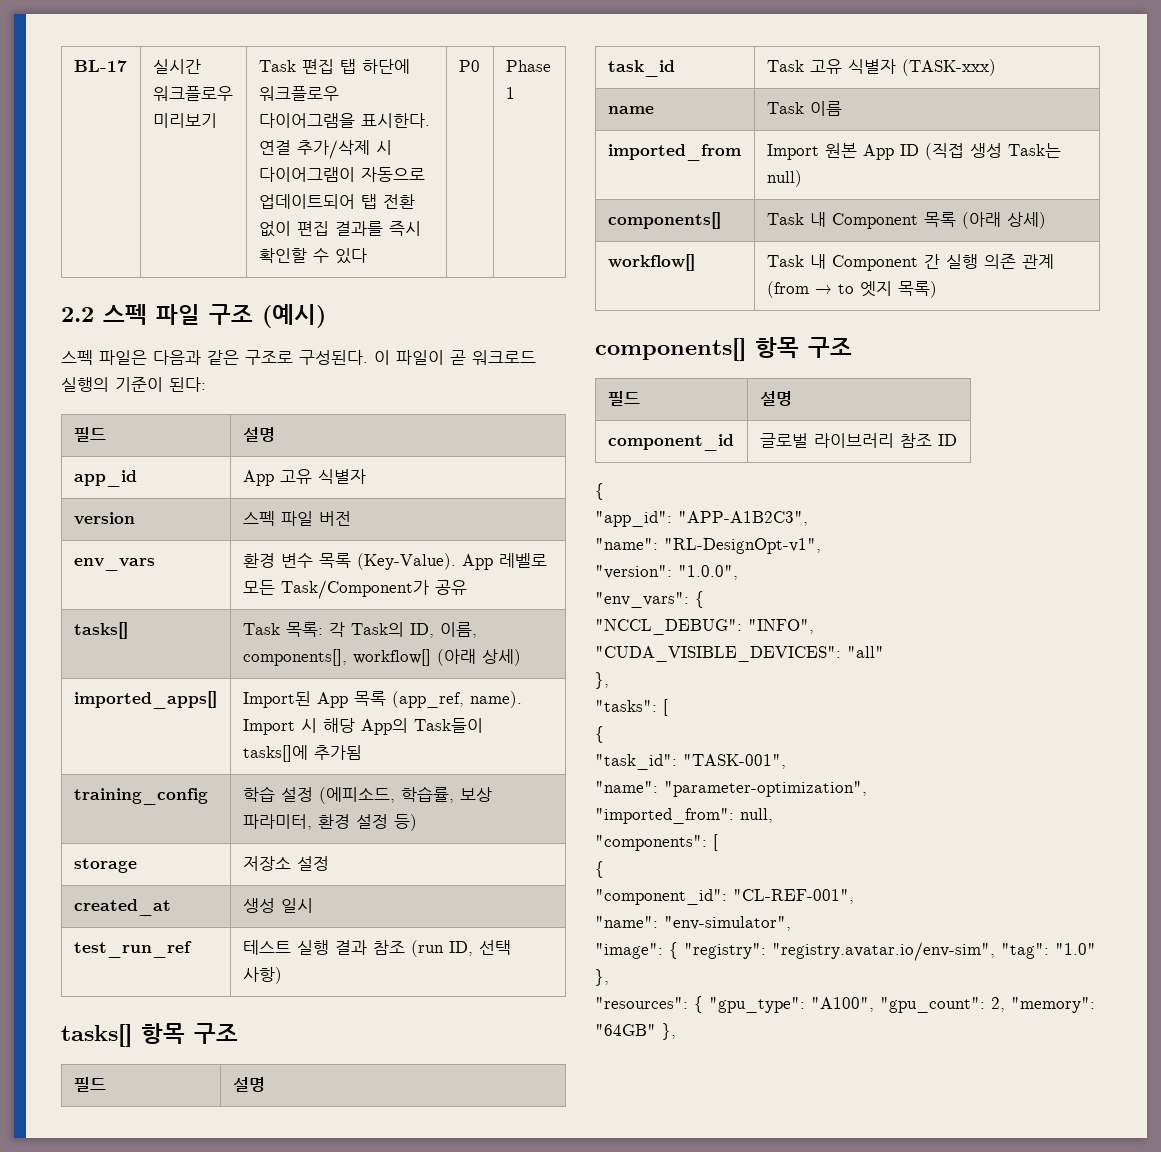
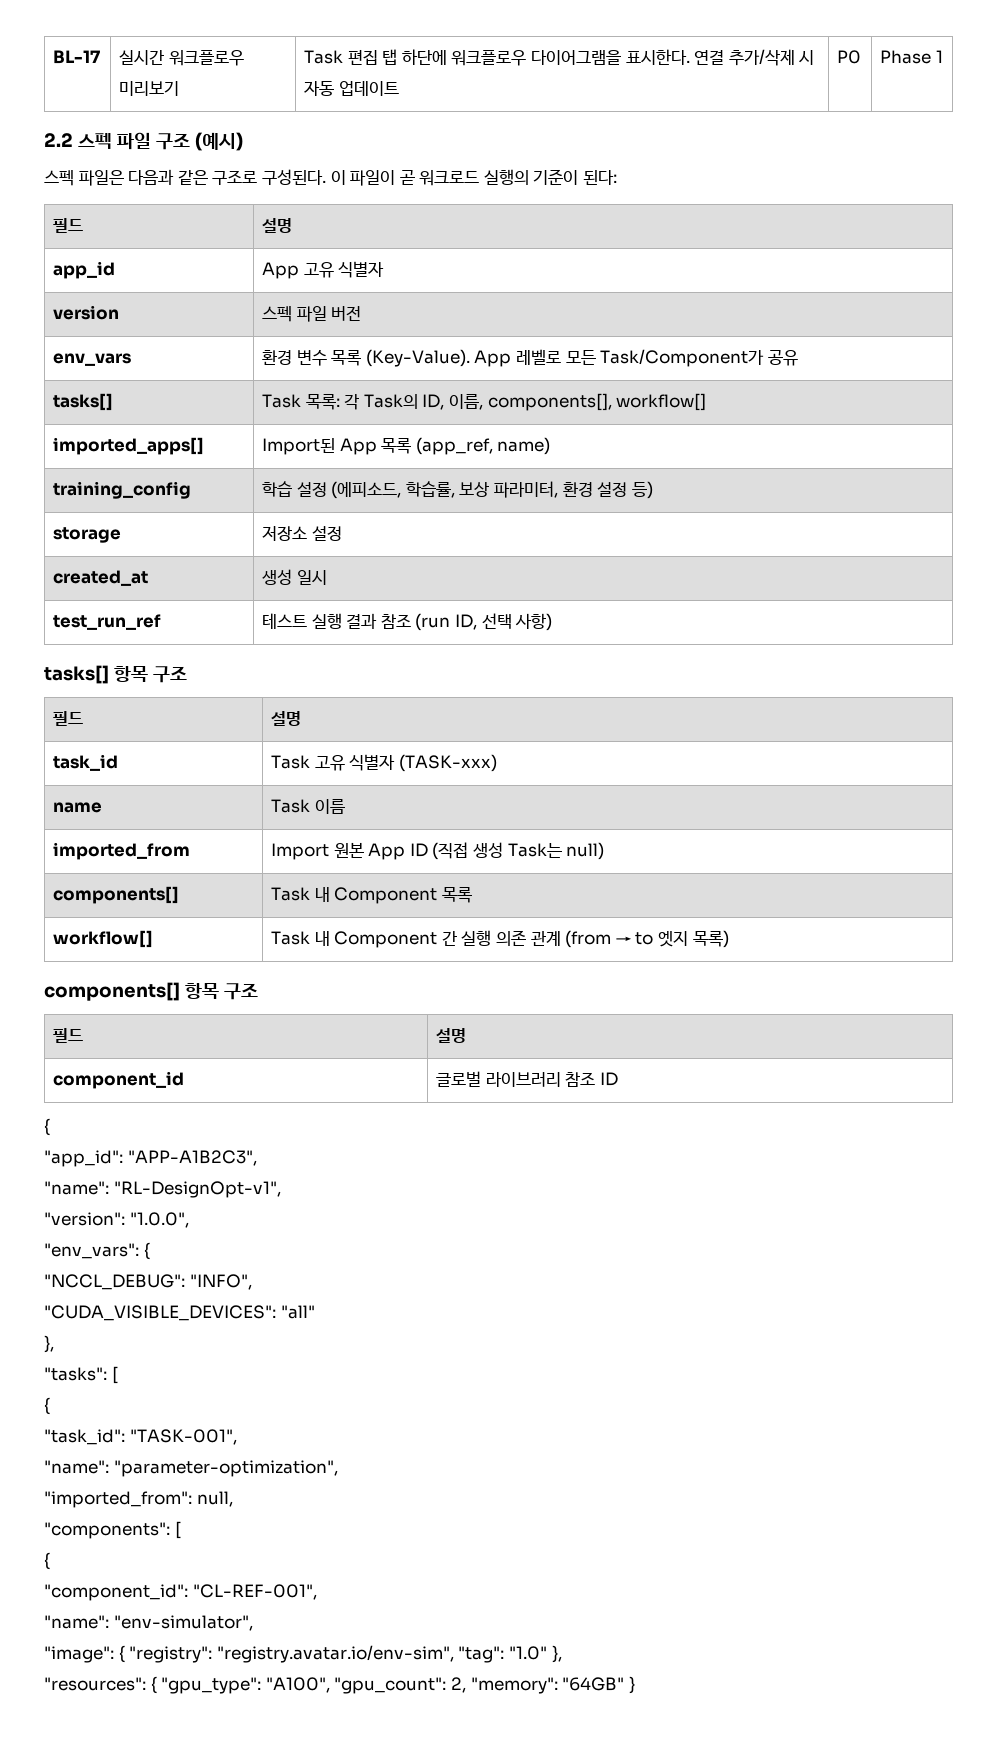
- BL-17 | 실시간 워크플로우 미리보기 | Task 편집 탭 하단에 워크플로우 다이어그램을 표시한다. 연결 추가/삭제 시 다이어그램이 자동으로 업데이트되어 탭 전환 없이 편집 결과를 즉시 확인할 수 있다 | P0 | Phase 1
+ BL-17 | 실시간 워크플로우 미리보기 | Task 편집 탭 하단에 워크플로우 다이어그램을 표시한다. 연결 추가/삭제 시 자동 업데이트 | P0 | Phase 1
- tasks[] | Task 목록: 각 Task의 ID, 이름, components[], workflow[] (아래 상세)
+ tasks[] | Task 목록: 각 Task의 ID, 이름, components[], workflow[]
- imported_apps[] | Import된 App 목록 (app_ref, name). Import 시 해당 App의 Task들이 tasks[]에 추가됨
+ imported_apps[] | Import된 App 목록 (app_ref, name)
- components[] | Task 내 Component 목록 (아래 상세)
+ components[] | Task 내 Component 목록
- "resources": { "gpu_type": "A100", "gpu_count": 2, "memory": "64GB" },
+ "resources": { "gpu_type": "A100", "gpu_count": 2, "memory": "64GB" }

